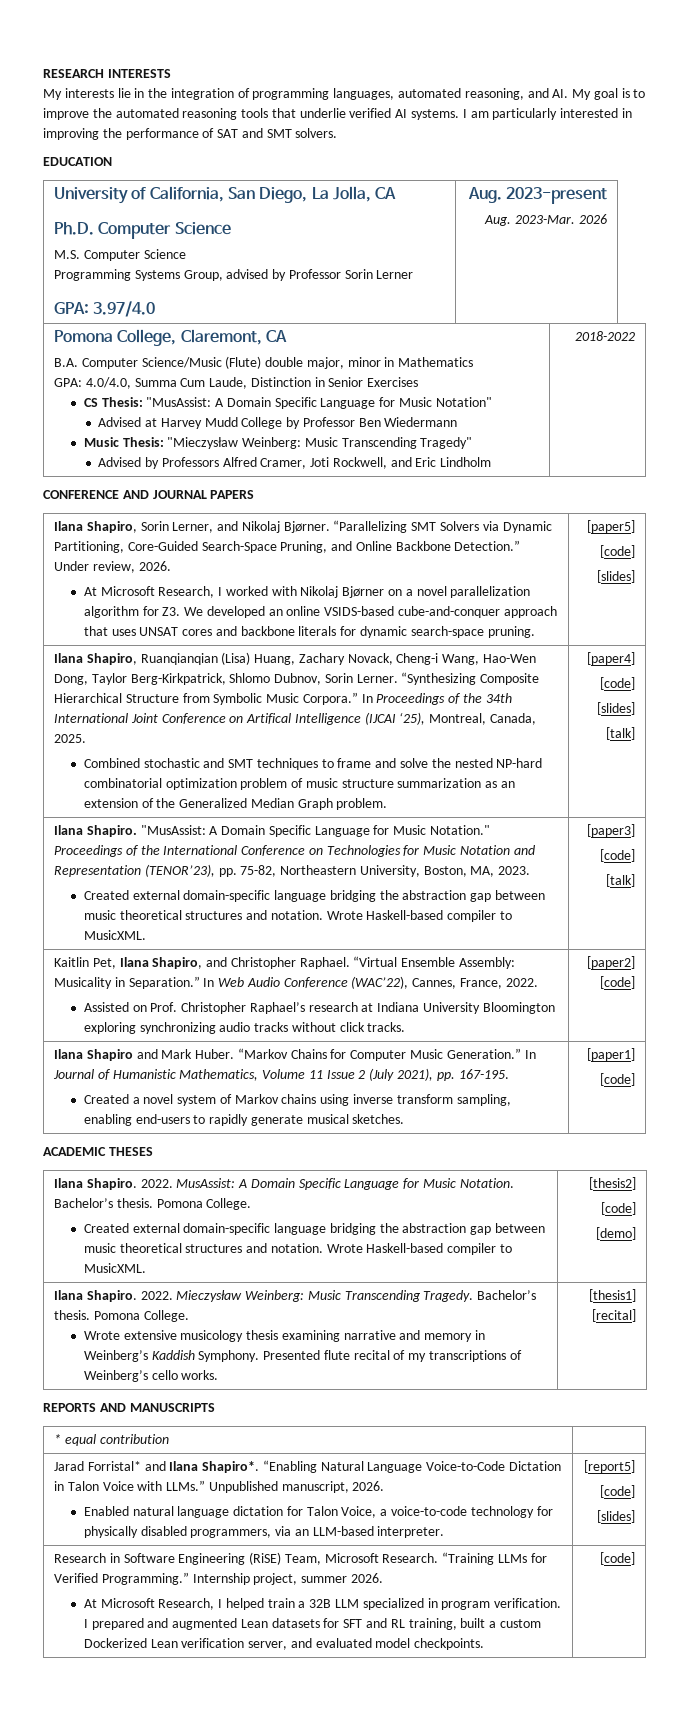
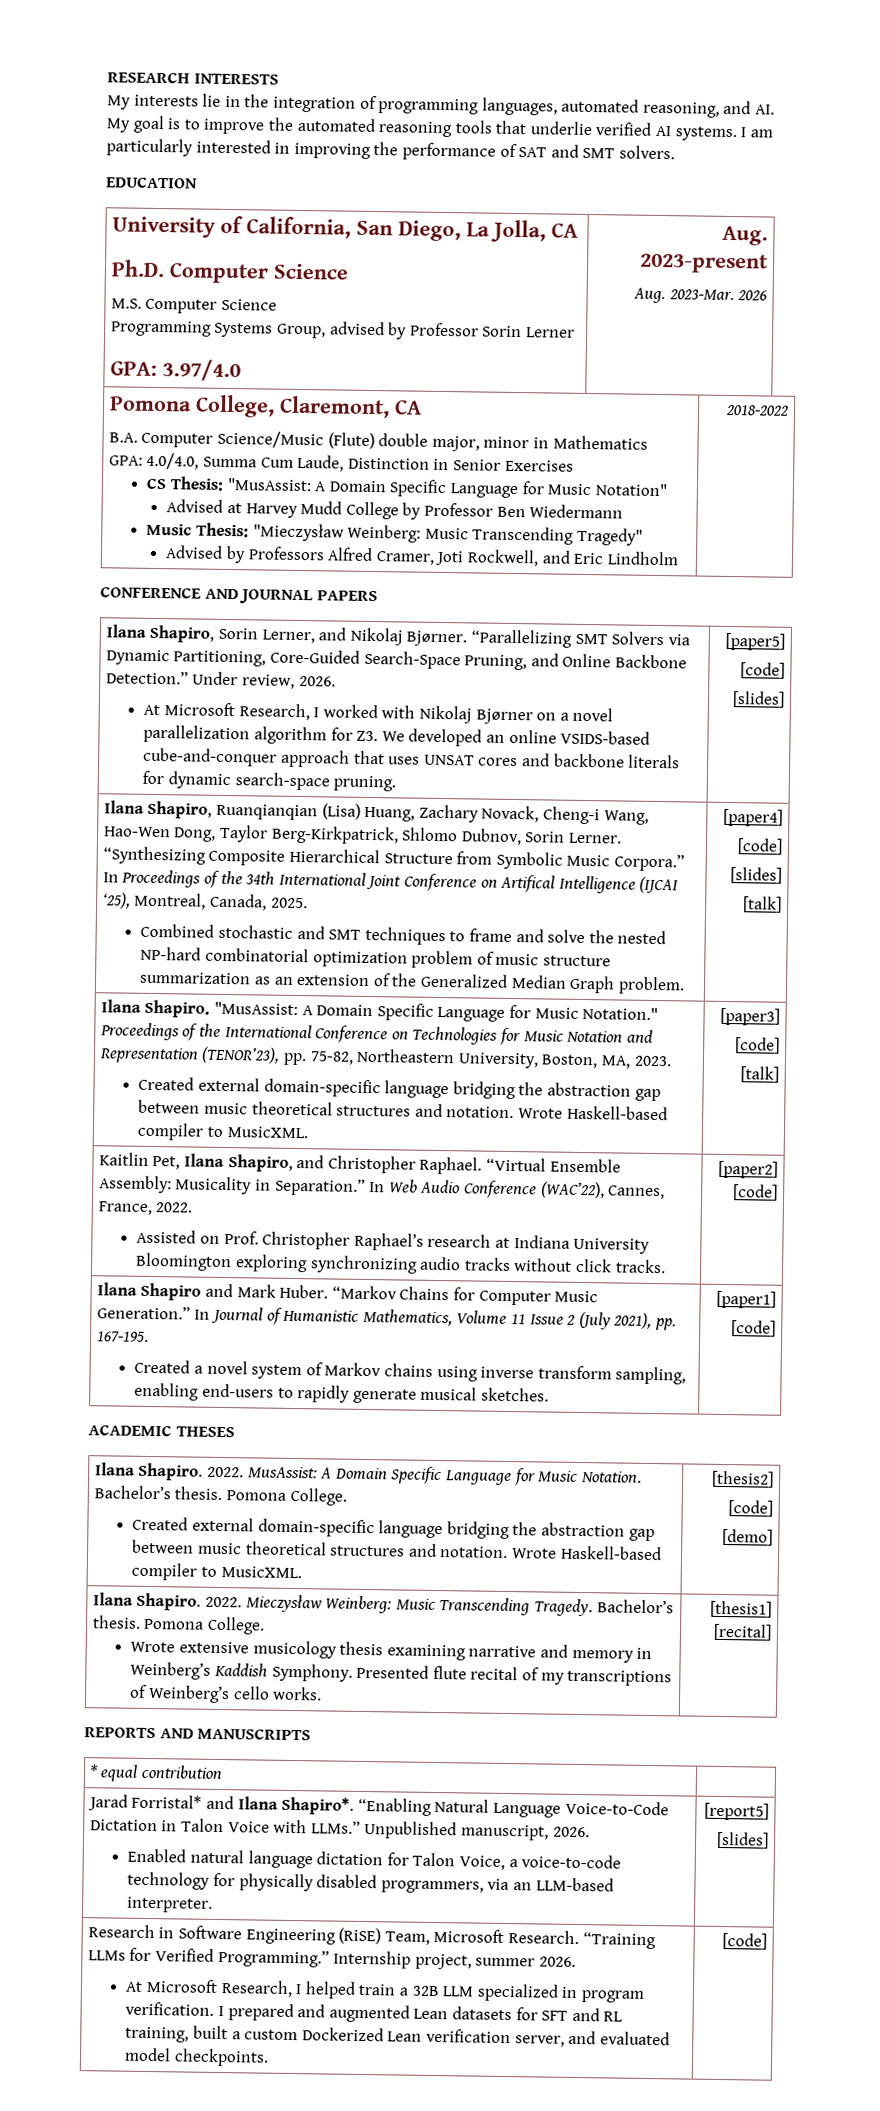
  Jarad Forristal* and Ilana Shapiro*. “Enabling Natural Language Voice-to-Code Dictation in Talon Voice with LLMs.” Unpublished manuscript, 2026.
  Enabled natural language dictation for Talon Voice, a voice-to-code technology for physically disabled programmers, via an LLM-based interpreter. | [report5]
- [code]

